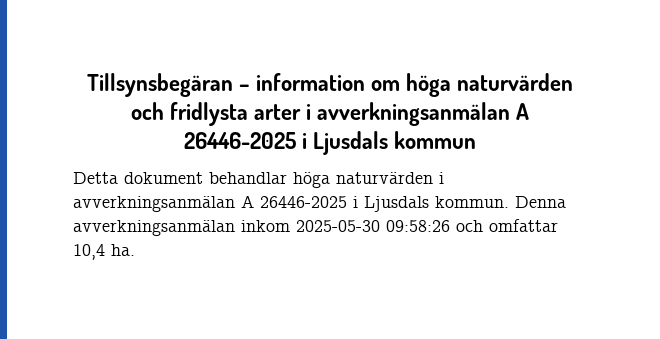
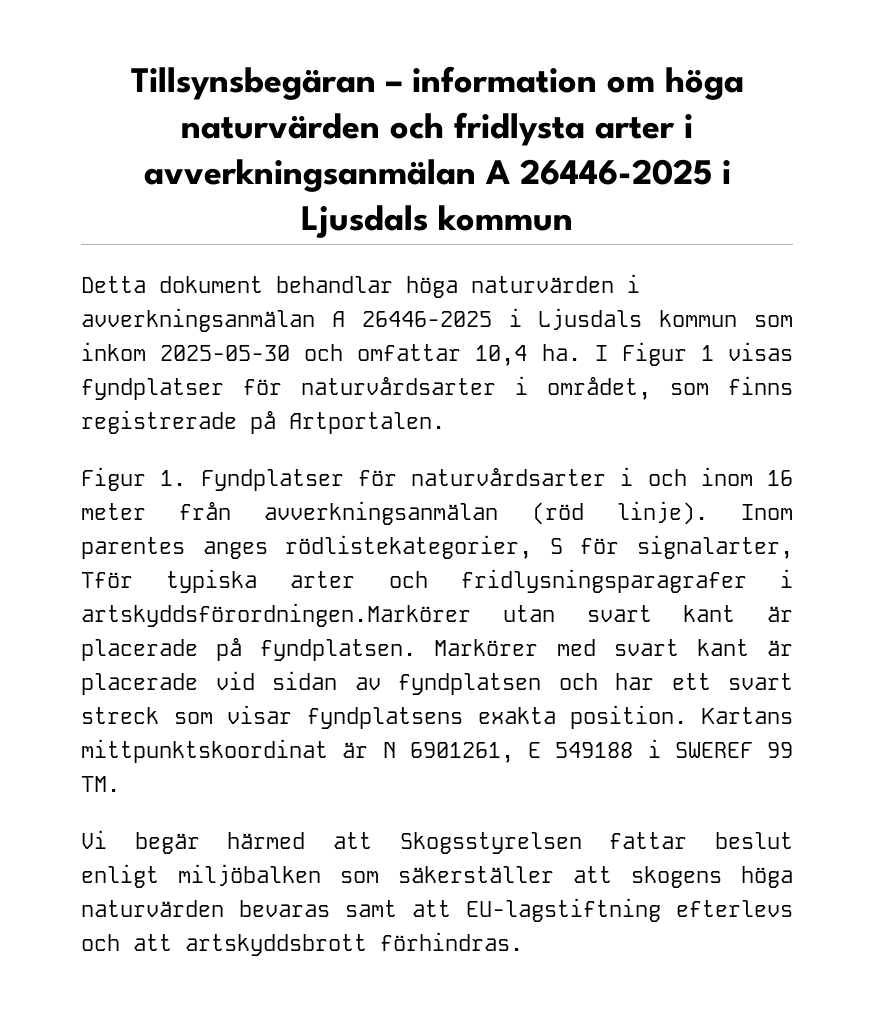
- Detta dokument behandlar höga naturvärden i avverkningsanmälan A 26446-2025 i Ljusdals kommun. Denna avverkningsanmälan inkom 2025-05-30 09:58:26 och omfattar 10,4 ha.
+ Detta dokument behandlar höga naturvärden i avverkningsanmälan A 26446-2025 i Ljusdals kommun som inkom 2025-05-30 och omfattar 10,4 ha.
+ I Figur 1 visas fyndplatser för naturvårdsarter i området, som finns registrerade på Artportalen.
+ Figur 1. Fyndplatser för naturvårdsarter i och inom 16 meter från avverkningsanmälan (röd linje). Inom parentes anges rödlistekategorier, S för signalarter, Tför typiska arter och fridlysningsparagrafer i artskyddsförordningen.Markörer utan svart kant är placerade på fyndplatsen. Markörer med svart kant är placerade vid sidan av fyndplatsen och har ett svart streck som visar fyndplatsens exakta position. Kartans mittpunktskoordinat är N 6901261, E 549188 i SWEREF 99 TM.
+ Vi begär härmed att Skogsstyrelsen fattar beslut enligt miljöbalken som säkerställer att skogens höga naturvärden bevaras samt att EU-lagstiftning efterlevs och att artskyddsbrott förhindras.

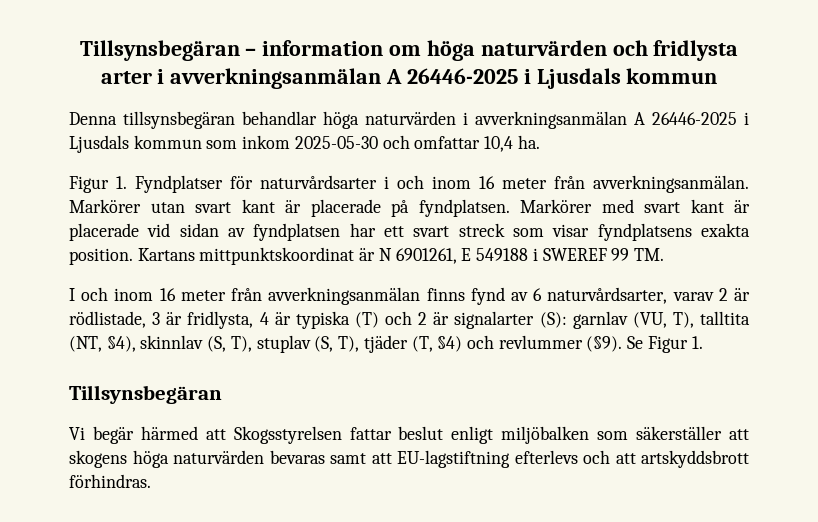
- Detta dokument behandlar höga naturvärden i avverkningsanmälan A 26446-2025 i Ljusdals kommun som inkom 2025-05-30 och omfattar 10,4 ha. I Figur 1 visas fyndplatser för naturvårdsarter i området, som finns registrerade på Artportalen.
+ Denna tillsynsbegäran behandlar höga naturvärden i avverkningsanmälan A 26446-2025 i Ljusdals kommun som inkom 2025-05-30 och omfattar 10,4 ha.
- Figur 1. Fyndplatser för naturvårdsarter i och inom 16 meter från avverkningsanmälan (röd linje). Inom parentes anges rödlistekategorier, S för signalarter, Tför typiska arter och fridlysningsparagrafer i artskyddsförordningen.Markörer utan svart kant är placerade på fyndplatsen.
+ Figur 1. Fyndplatser för naturvårdsarter i och inom 16 meter från avverkningsanmälan. Markörer utan svart kant är placerade på fyndplatsen.
- Markörer med svart kant är placerade vid sidan av fyndplatsen och har ett svart streck som visar fyndplatsens exakta position.
+ Markörer med svart kant är placerade vid sidan av fyndplatsen har ett svart streck som visar fyndplatsens exakta position.
+ I och inom 16 meter från avverkningsanmälan finns fynd av 6 naturvårdsarter, varav 2 är rödlistade, 3 är fridlysta, 4 är typiska (T) och 2 är signalarter (S): garnlav (VU, T), talltita (NT, §4), skinnlav (S, T), stuplav (S, T), tjäder (T, §4) och revlummer (§9). Se Figur 1.
+ Tillsynsbegäran

